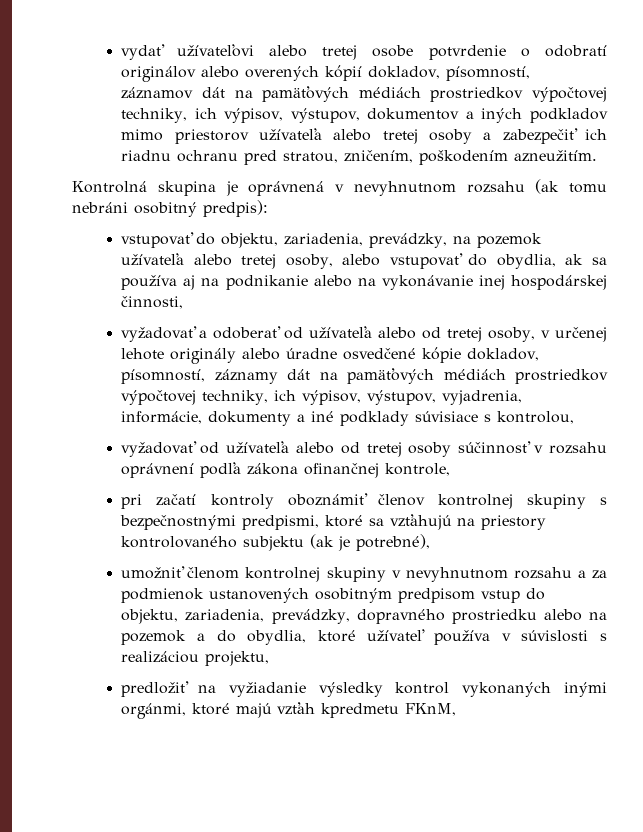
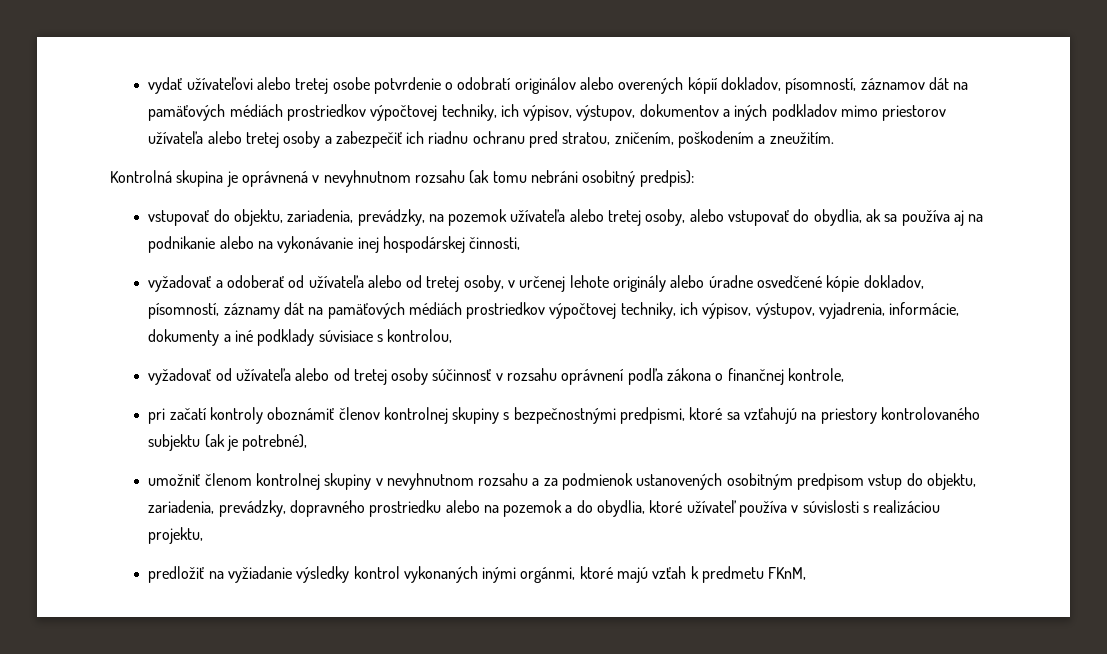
- vydať užívateľovi alebo tretej osobe potvrdenie o odobratí originálov alebo overených kópií dokladov, písomností, záznamov dát na pamäťových médiách prostriedkov výpočtovej techniky, ich výpisov, výstupov, dokumentov a iných podkladov mimo priestorov užívateľa alebo tretej osoby a zabezpečiť ich riadnu ochranu pred stratou, zničením, poškodením azneužitím.
+ vydať užívateľovi alebo tretej osobe potvrdenie o odobratí originálov alebo overených kópií dokladov, písomností, záznamov dát na pamäťových médiách prostriedkov výpočtovej techniky, ich výpisov, výstupov, dokumentov a iných podkladov mimo priestorov užívateľa alebo tretej osoby a zabezpečiť ich riadnu ochranu pred stratou, zničením, poškodením a zneužitím.
- vyžadovať od užívateľa alebo od tretej osoby súčinnosť v rozsahu oprávnení podľa zákona ofinančnej kontrole,
+ vyžadovať od užívateľa alebo od tretej osoby súčinnosť v rozsahu oprávnení podľa zákona o finančnej kontrole,
- predložiť na vyžiadanie výsledky kontrol vykonaných inými orgánmi, ktoré majú vzťah kpredmetu FKnM,
+ predložiť na vyžiadanie výsledky kontrol vykonaných inými orgánmi, ktoré majú vzťah k predmetu FKnM,

